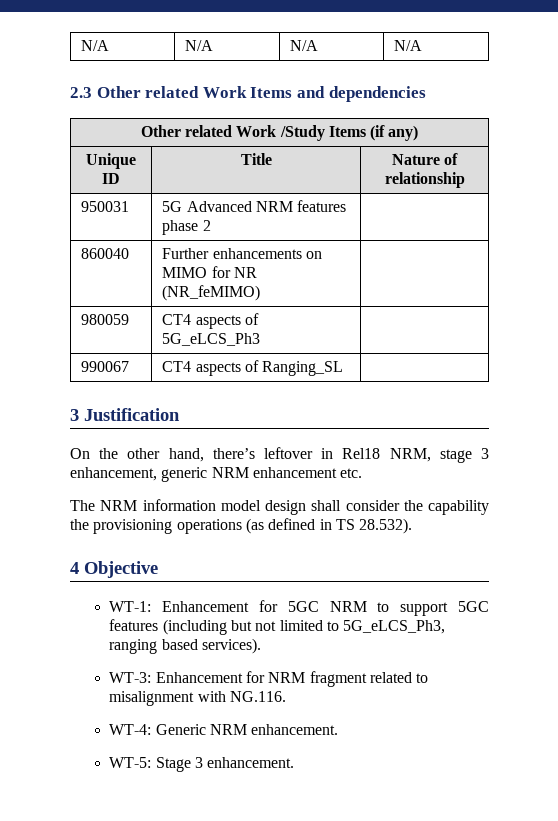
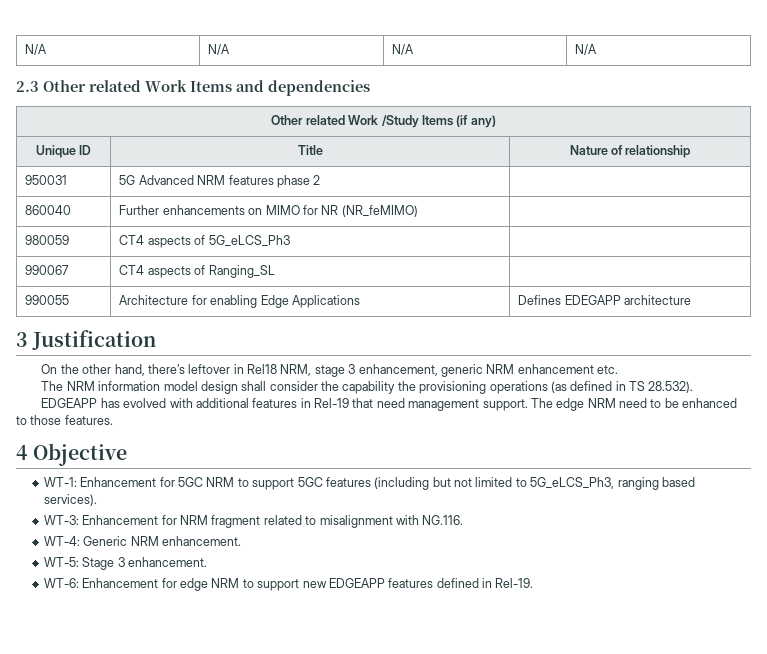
+ 990055 | Architecture for enabling Edge Applications | Defines EDEGAPP architecture
+ EDGEAPP has evolved with additional features in Rel-19 that need management support. The edge NRM need to be enhanced to those features.
+ WT-6: Enhancement for edge NRM to support new EDGEAPP features defined in Rel-19.

